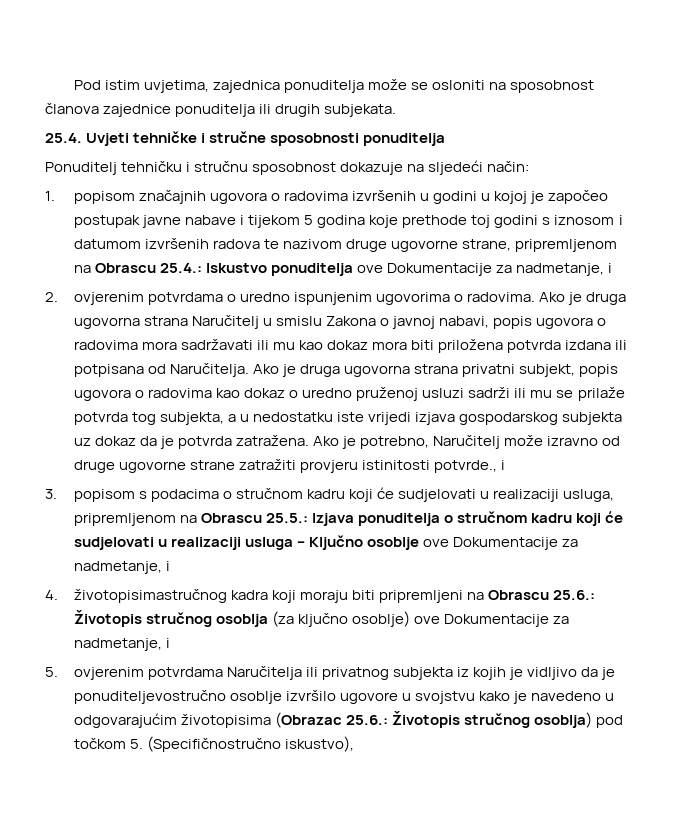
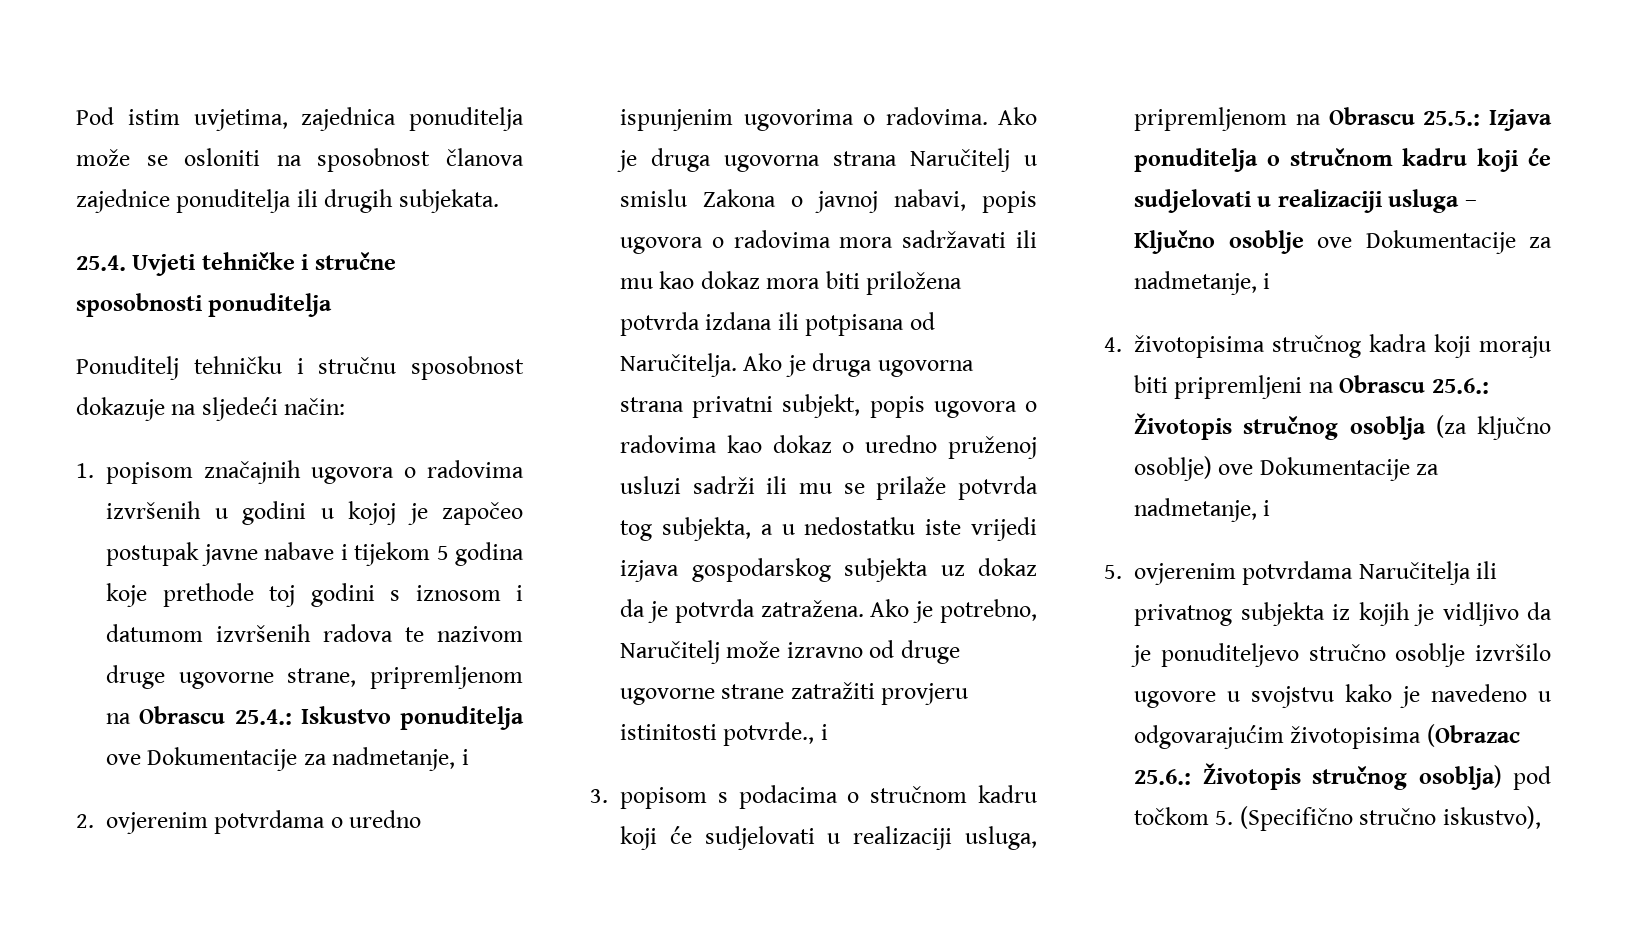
- 4. životopisimastručnog kadra koji moraju biti pripremljeni na Obrascu 25.6.: Životopis stručnog osoblja (za ključno osoblje) ove Dokumentacije za nadmetanje, i
+ 4. životopisima stručnog kadra koji moraju biti pripremljeni na Obrascu 25.6.: Životopis stručnog osoblja (za ključno osoblje) ove Dokumentacije za nadmetanje, i
- 5. ovjerenim potvrdama Naručitelja ili privatnog subjekta iz kojih je vidljivo da je ponuditeljevostručno osoblje izvršilo ugovore u svojstvu kako je navedeno u odgovarajućim životopisima (Obrazac 25.6.: Životopis stručnog osoblja) pod točkom 5. (Specifičnostručno iskustvo),
+ 5. ovjerenim potvrdama Naručitelja ili privatnog subjekta iz kojih je vidljivo da je ponuditeljevo stručno osoblje izvršilo ugovore u svojstvu kako je navedeno u odgovarajućim životopisima (Obrazac 25.6.: Životopis stručnog osoblja) pod točkom 5. (Specifično stručno iskustvo),

